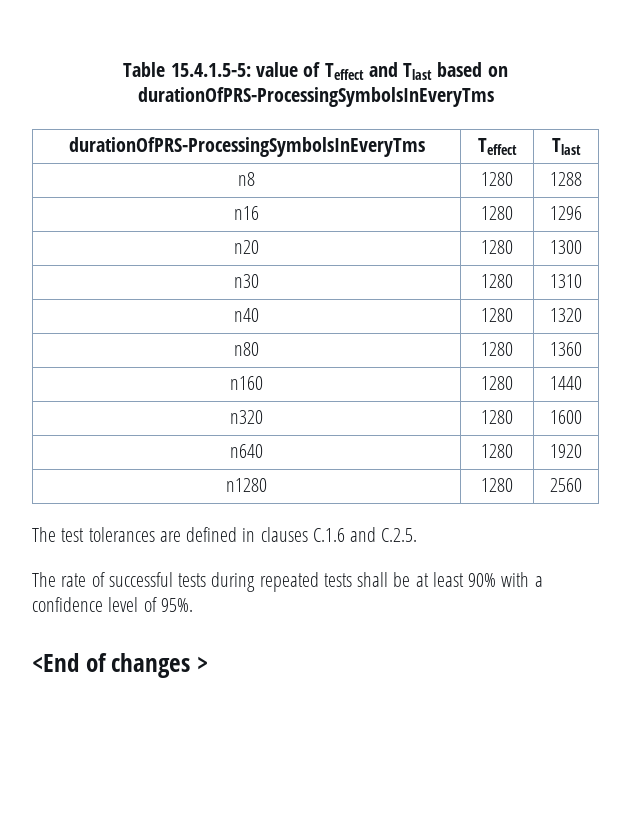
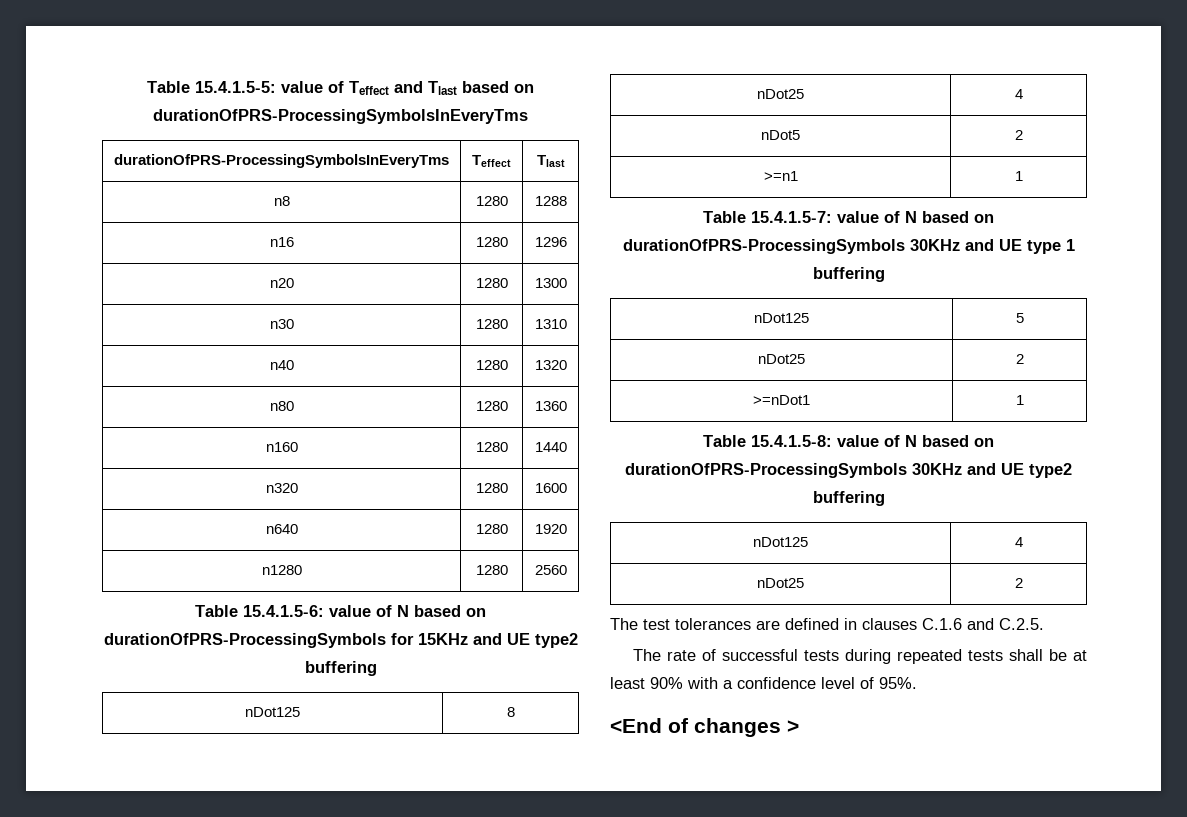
+ Table 15.4.1.5-6: value of N based on durationOfPRS-ProcessingSymbols for 15KHz and UE type2 buffering
+ nDot125 | 8
+ nDot25 | 4
+ nDot5 | 2
+ >=n1 | 1
+ Table 15.4.1.5-7: value of N based on durationOfPRS-ProcessingSymbols 30KHz and UE type 1 buffering
+ nDot125 | 5
+ nDot25 | 2
+ >=nDot1 | 1
+ Table 15.4.1.5-8: value of N based on durationOfPRS-ProcessingSymbols 30KHz and UE type2 buffering
+ nDot125 | 4
+ nDot25 | 2

